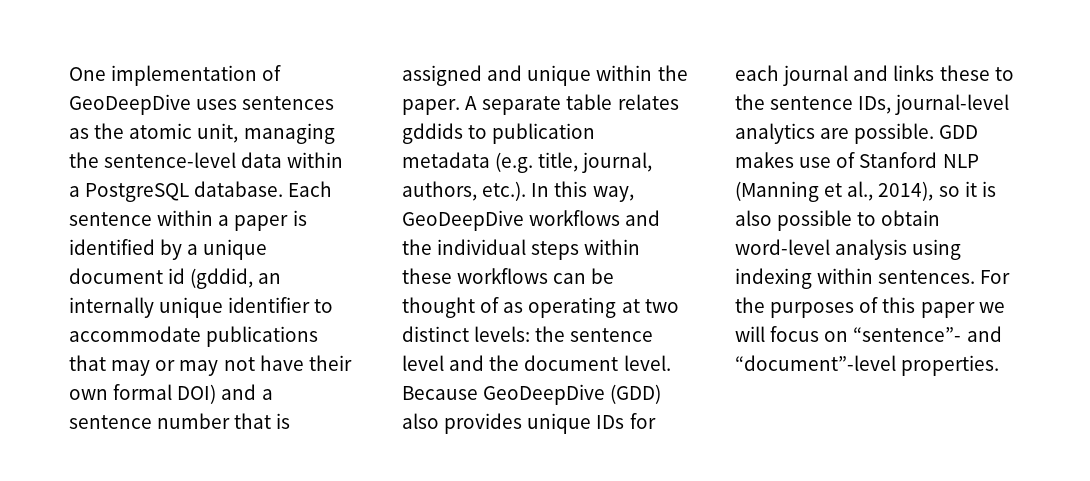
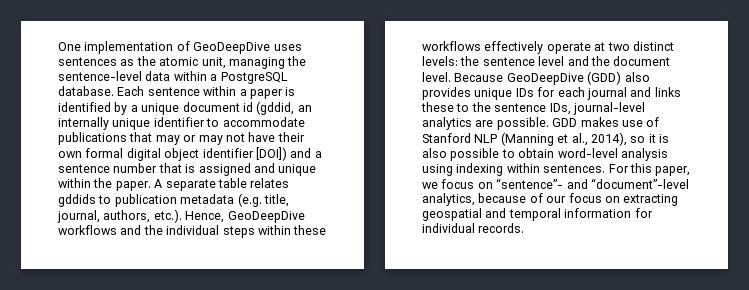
- Each sentence within a paper is identified by a unique document id (gddid, an internally unique identifier to accommodate publications that may or may not have their own formal DOI) and a sentence number that is assigned and unique within the paper.
+ Each sentence within a paper is identified by a unique document id (gddid, an internally unique identifier to accommodate publications that may or may not have their own formal digital object identifier [DOI]) and a sentence number that is assigned and unique within the paper.
- A separate table relates gddids to publication metadata (e.g. title, journal, authors, etc.). In this way, GeoDeepDive workflows and the individual steps within these workflows can be thought of as operating at two distinct levels: the sentence level and the document level.
+ A separate table relates gddids to publication metadata (e.g. title, journal, authors, etc.). Hence, GeoDeepDive workflows and the individual steps within these workflows effectively operate at two distinct levels: the sentence level and the document level.
- For the purposes of this paper we will focus on “sentence”- and “document”-level properties.
+ For this paper, we focus on “sentence”- and “document”-level analytics, because of our focus on extracting geospatial and temporal information for individual records.

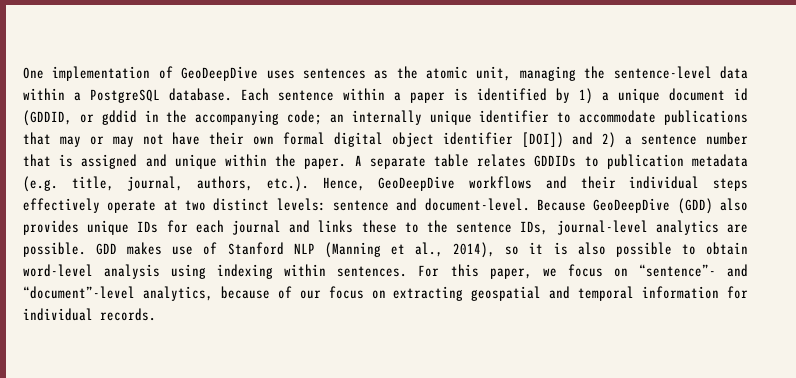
- Each sentence within a paper is identified by a unique document id (gddid, an internally unique identifier to accommodate publications that may or may not have their own formal digital object identifier [DOI]) and a sentence number that is assigned and unique within the paper.
+ Each sentence within a paper is identified by 1) a unique document id (GDDID, or gddid in the accompanying code; an internally unique identifier to accommodate publications that may or may not have their own formal digital object identifier [DOI]) and 2) a sentence number that is assigned and unique within the paper.
- A separate table relates gddids to publication metadata (e.g. title, journal, authors, etc.). Hence, GeoDeepDive workflows and the individual steps within these workflows effectively operate at two distinct levels: the sentence level and the document level.
+ A separate table relates GDDIDs to publication metadata (e.g. title, journal, authors, etc.). Hence, GeoDeepDive workflows and their individual steps effectively operate at two distinct levels: sentence and document-level.

